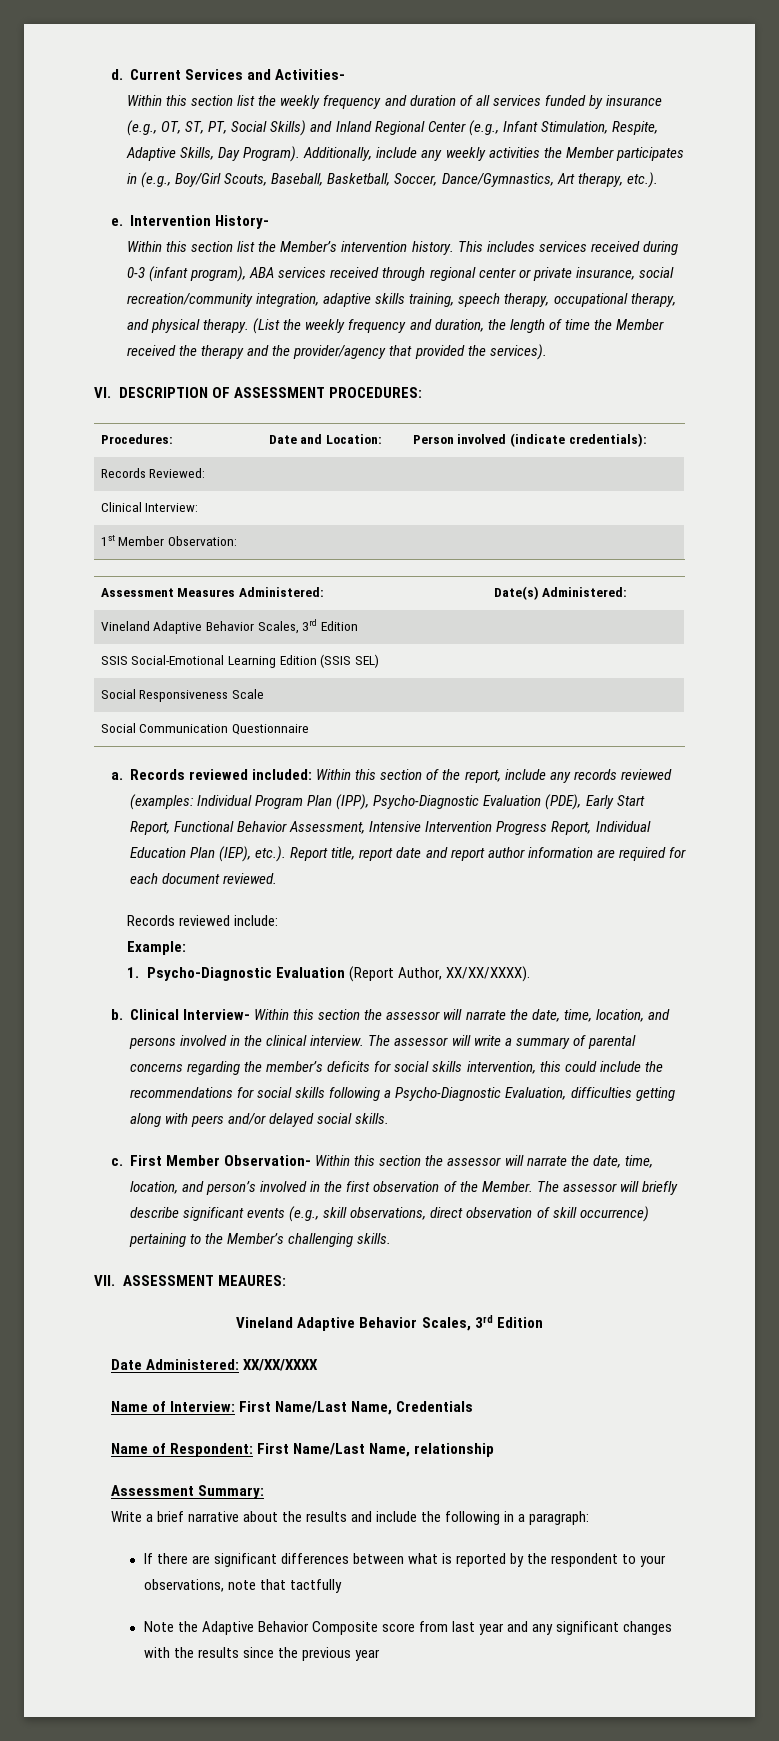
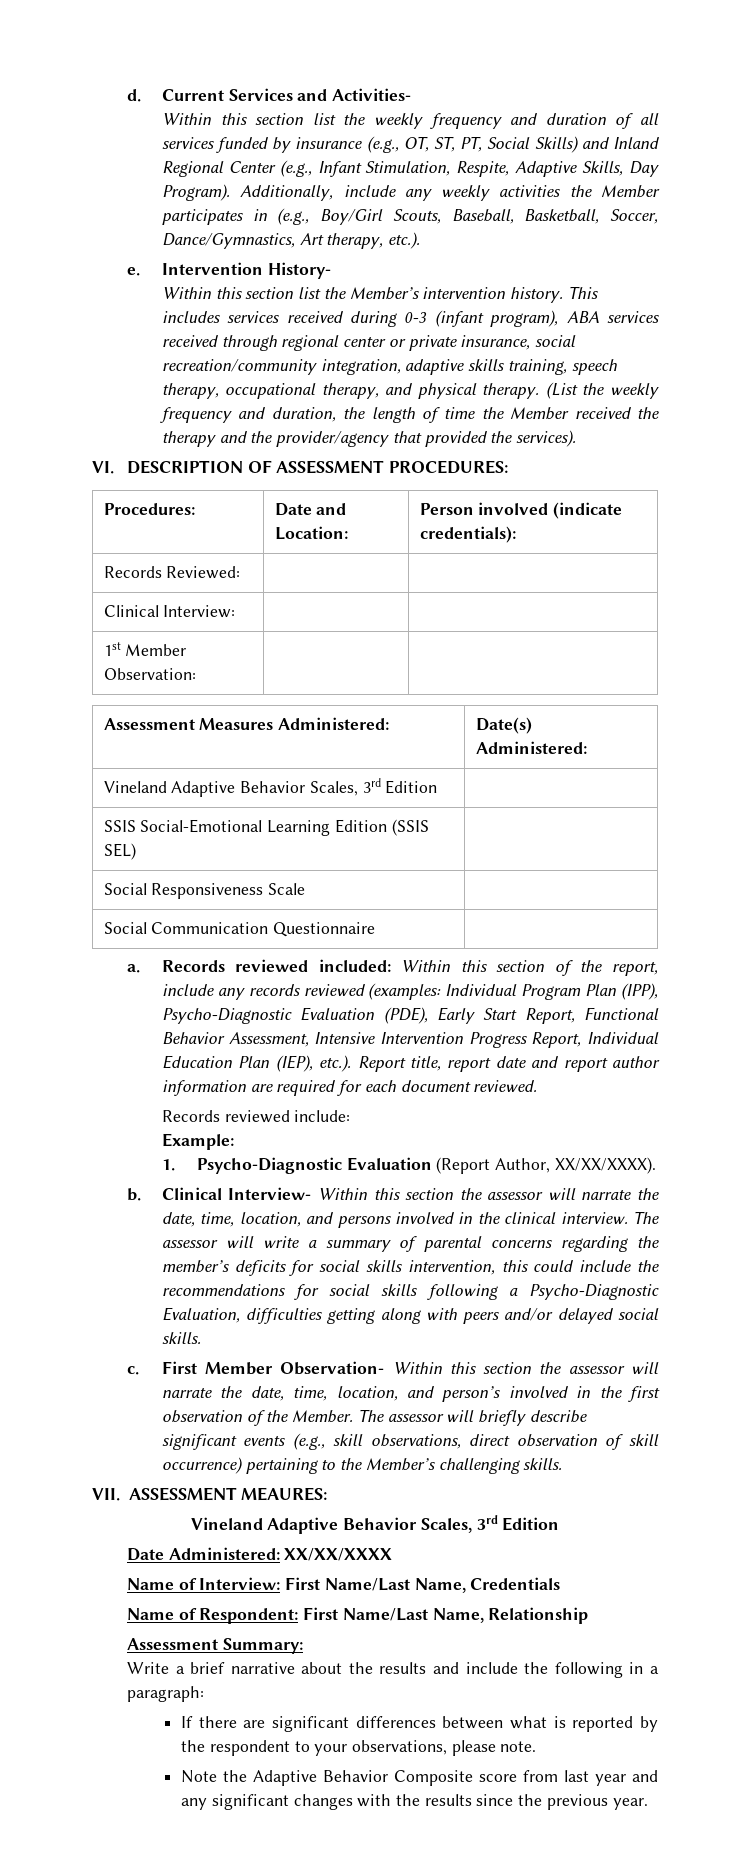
- Name of Respondent: First Name/Last Name, relationship
+ Name of Respondent: First Name/Last Name, Relationship
- If there are significant differences between what is reported by the respondent to your observations, note that tactfully
+ If there are significant differences between what is reported by the respondent to your observations, please note.
- Note the Adaptive Behavior Composite score from last year and any significant changes with the results since the previous year
+ Note the Adaptive Behavior Composite score from last year and any significant changes with the results since the previous year.

